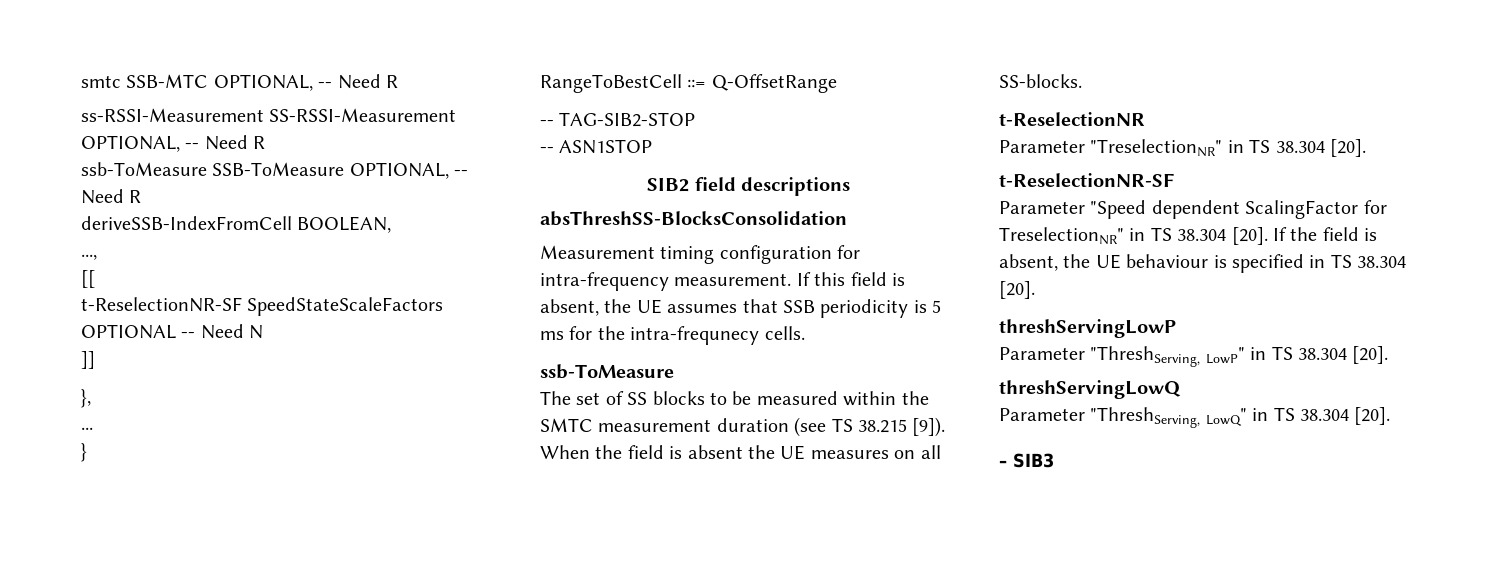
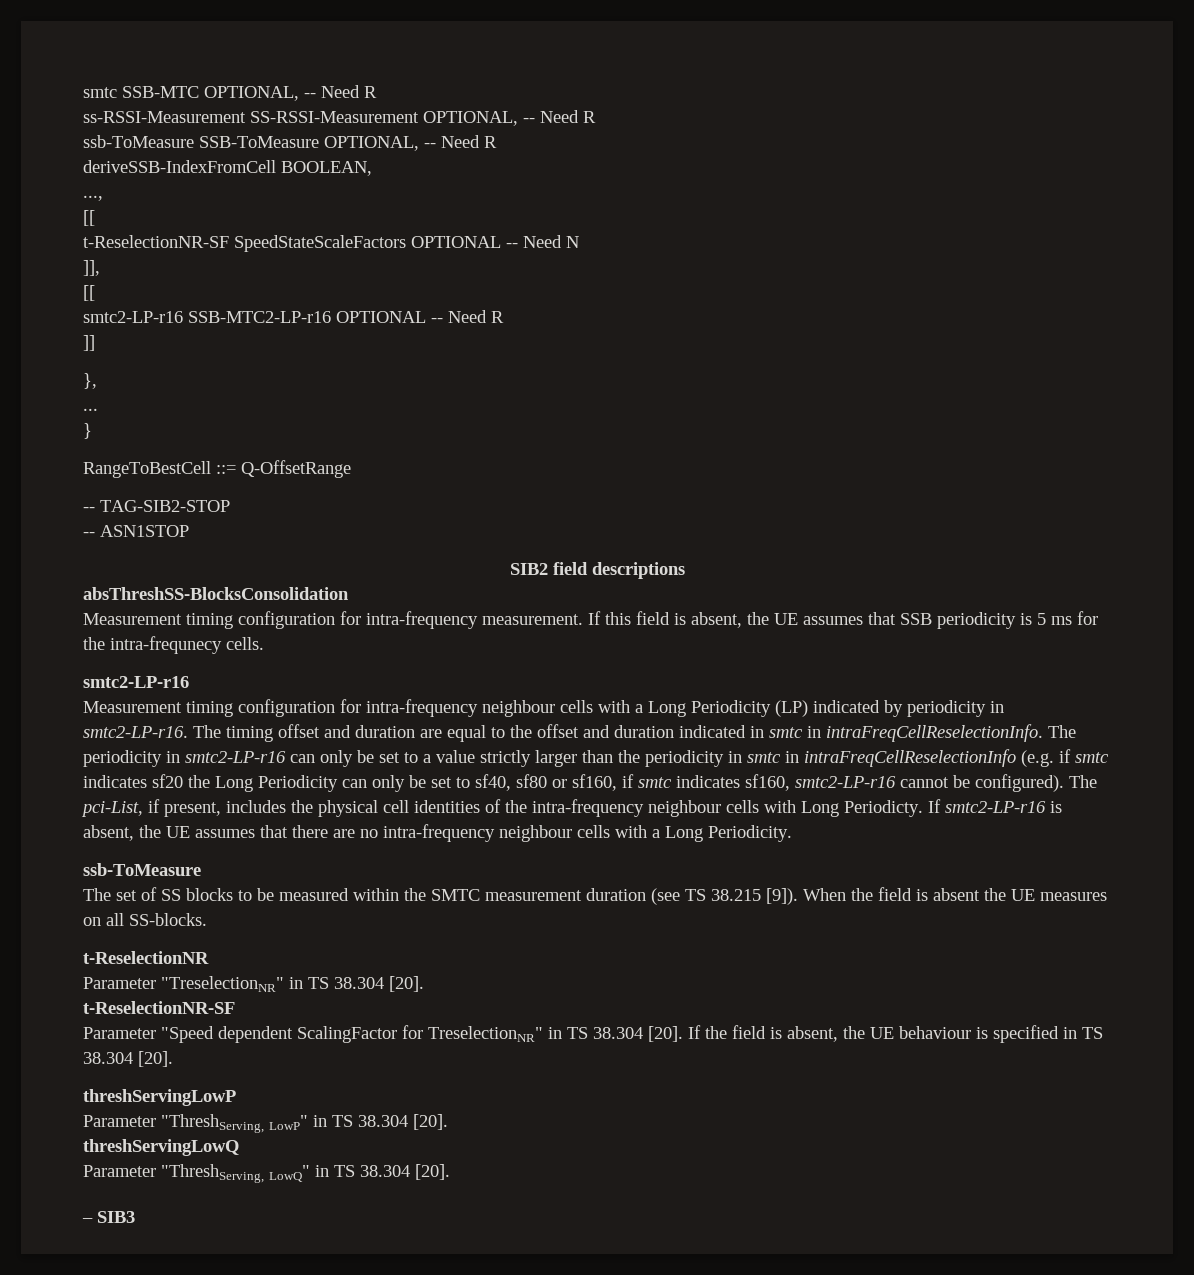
+ ]],
+ [[
+ smtc2-LP-r16 SSB-MTC2-LP-r16 OPTIONAL -- Need R
  If this field is absent, the UE assumes that SSB periodicity is 5 ms for the intra-frequnecy cells.
+ smtc2-LP-r16
+ Measurement timing configuration for intra-frequency neighbour cells with a Long Periodicity (LP) indicated by periodicity in smtc2-LP-r16. The timing offset and duration are equal to the offset and duration indicated in smtc in intraFreqCellReselectionInfo. The periodicity in smtc2-LP-r16 can only be set to a value strictly larger than the periodicity in smtc in intraFreqCellReselectionInfo (e.g. if smtc indicates sf20 the Long Periodicity can only be set to sf40, sf80 or sf160, if smtc indicates sf160, smtc2-LP-r16 cannot be configured). The pci-List, if present, includes the physical cell identities of the intra-frequency neighbour cells with Long Periodicty. If smtc2-LP-r16 is absent, the UE assumes that there are no intra-frequency neighbour cells with a Long Periodicity.

